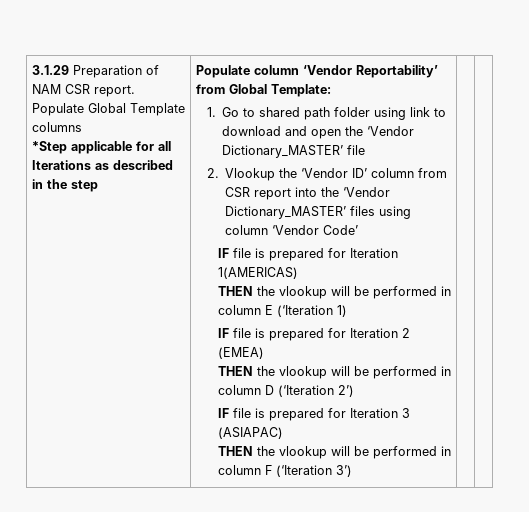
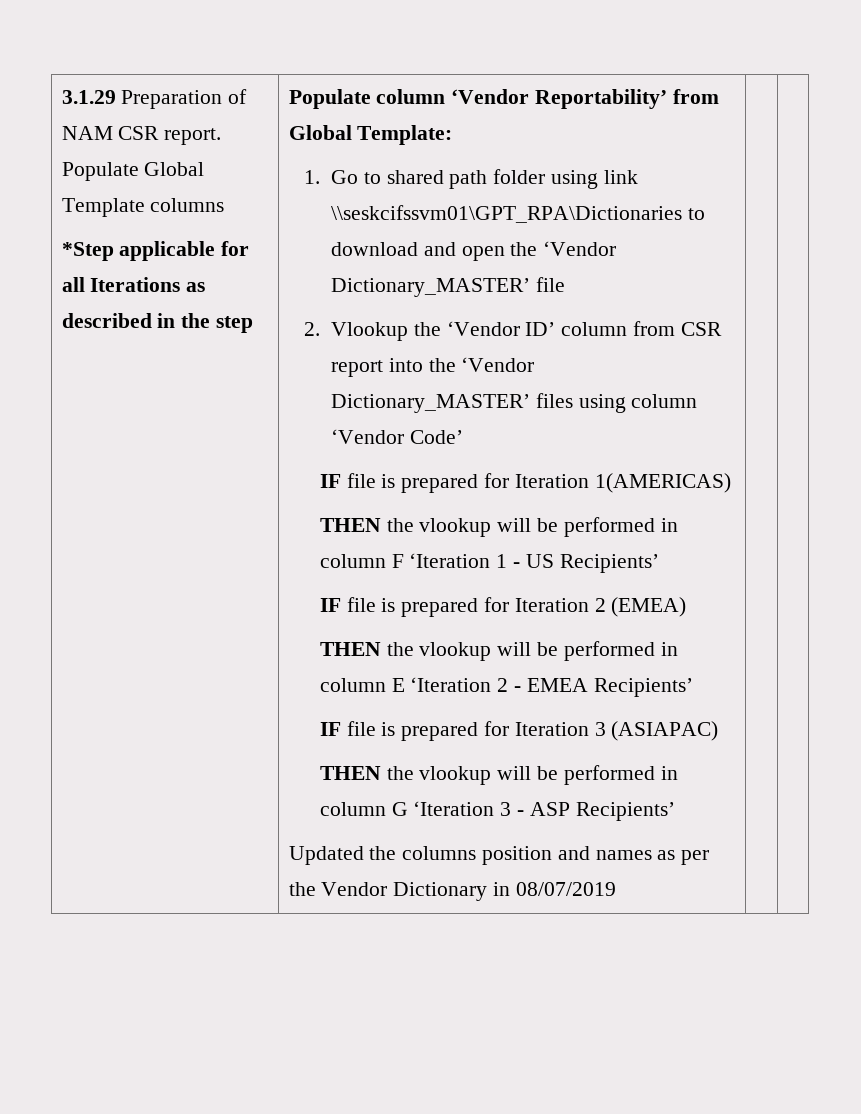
- 1. Go to shared path folder using link to download and open the ‘Vendor Dictionary_MASTER’ file
+ 1. Go to shared path folder using link \\seskcifssvm01\GPT_RPA\Dictionaries to download and open the ‘Vendor Dictionary_MASTER’ file
- THEN the vlookup will be performed in column E (‘Iteration 1)
+ THEN the vlookup will be performed in column F ‘Iteration 1 - US Recipients’
- THEN the vlookup will be performed in column D (‘Iteration 2’)
+ THEN the vlookup will be performed in column E ‘Iteration 2 - EMEA Recipients’
- THEN the vlookup will be performed in column F (‘Iteration 3’)
+ THEN the vlookup will be performed in column G ‘Iteration 3 - ASP Recipients’
+ Updated the columns position and names as per the Vendor Dictionary in 08/07/2019

